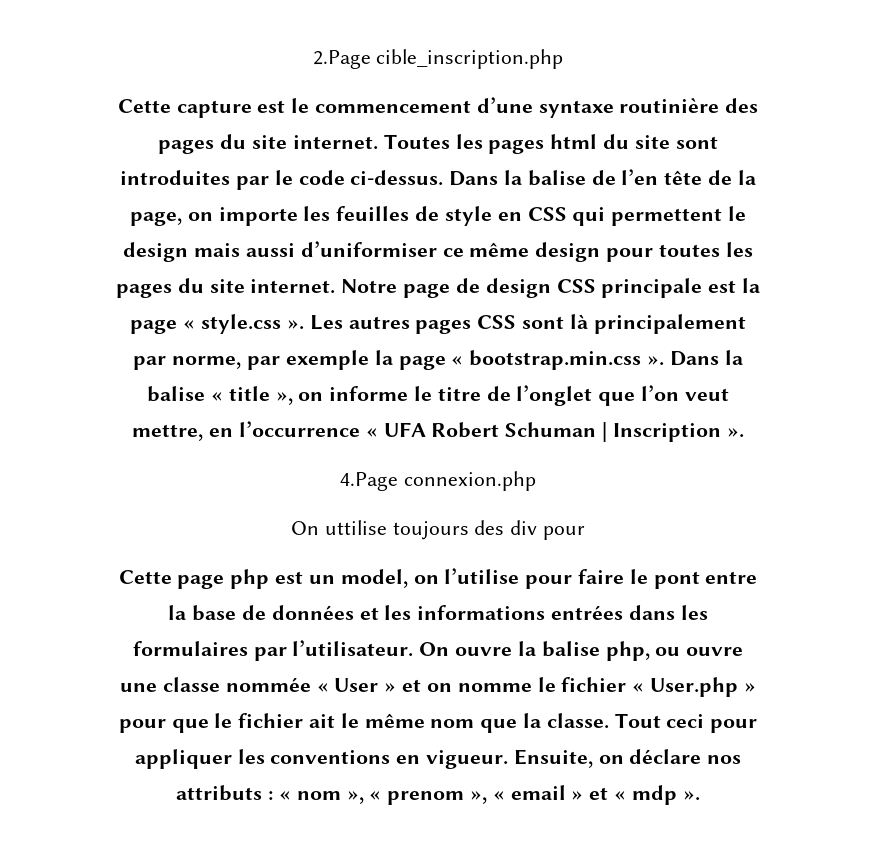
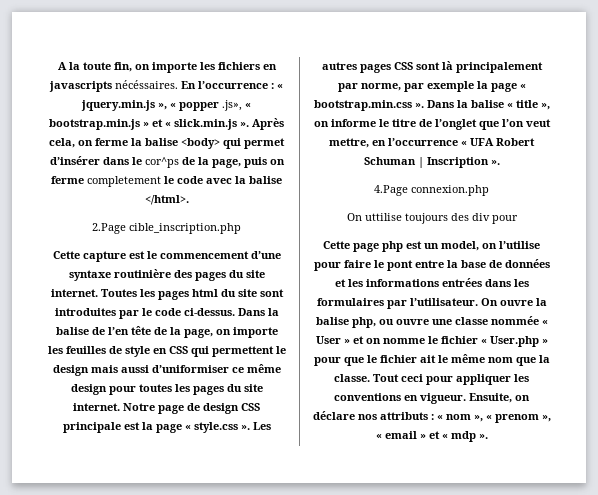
+ A la toute fin, on importe les fichiers en javascripts nécéssaires. En l’occurrence : « jquery.min.js », « popper .js», « bootstrap.min.js » et « slick.min.js ». Après cela, on ferme la balise <body> qui permet d’insérer dans le cor^ps de la page, puis on ferme completement le code avec la balise </html>.

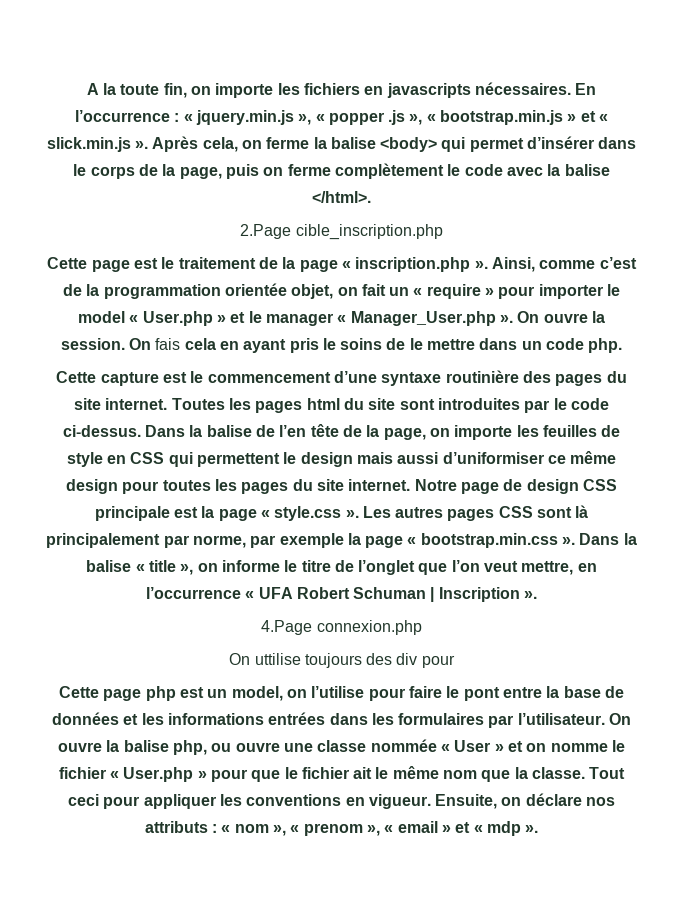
- A la toute fin, on importe les fichiers en javascripts nécéssaires.
+ A la toute fin, on importe les fichiers en javascripts nécessaires.
- En l’occurrence : « jquery.min.js », « popper .js», « bootstrap.min.js » et « slick.min.js ».
+ En l’occurrence : « jquery.min.js », « popper .js », « bootstrap.min.js » et « slick.min.js ».
- Après cela, on ferme la balise <body> qui permet d’insérer dans le cor^ps de la page, puis on ferme completement le code avec la balise </html>.
+ Après cela, on ferme la balise <body> qui permet d’insérer dans le corps de la page, puis on ferme complètement le code avec la balise </html>.
+ Cette page est le traitement de la page « inscription.php ». Ainsi, comme c’est de la programmation orientée objet, on fait un « require » pour importer le model « User.php » et le manager « Manager_User.php ». On ouvre la session. On fais cela en ayant pris le soins de le mettre dans un code php.

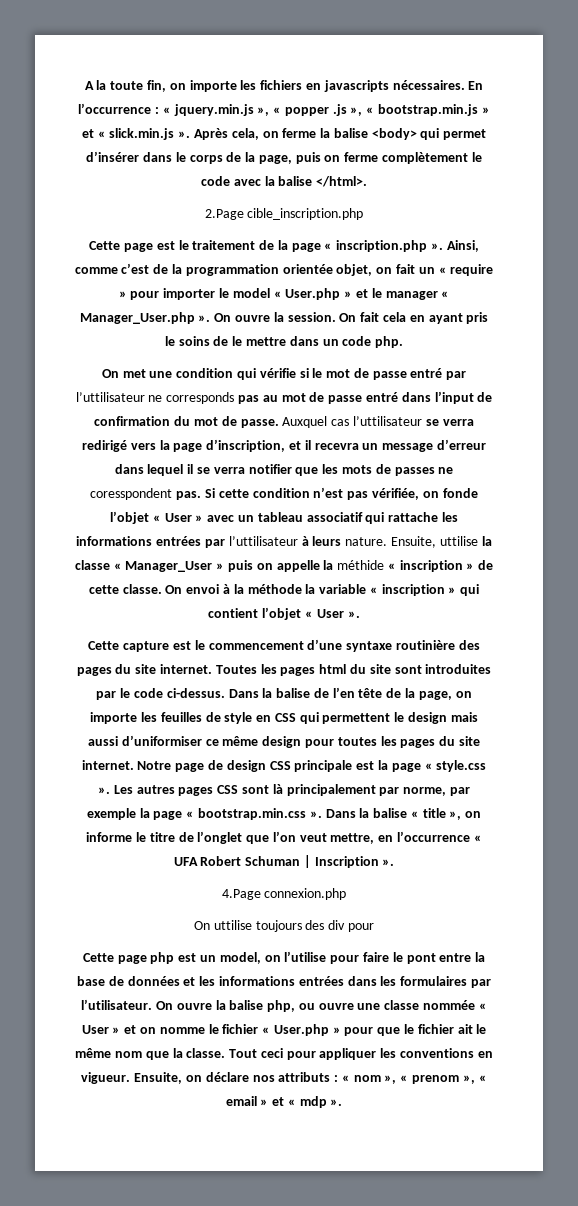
- On fais cela en ayant pris le soins de le mettre dans un code php.
+ On fait cela en ayant pris le soins de le mettre dans un code php.
+ On met une condition qui vérifie si le mot de passe entré par l’uttilisateur ne corresponds pas au mot de passe entré dans l’input de confirmation du mot de passe. Auxquel cas l’uttilisateur se verra redirigé vers la page d’inscription, et il recevra un message d’erreur dans lequel il se verra notifier que les mots de passes ne coresspondent pas. Si cette condition n’est pas vérifiée, on fonde l’objet « User » avec un tableau associatif qui rattache les informations entrées par l’uttilisateur à leurs nature. Ensuite, uttilise la classe « Manager_User » puis on appelle la méthide « inscription » de cette classe. On envoi à la méthode la variable « inscription » qui contient l’objet « User ».

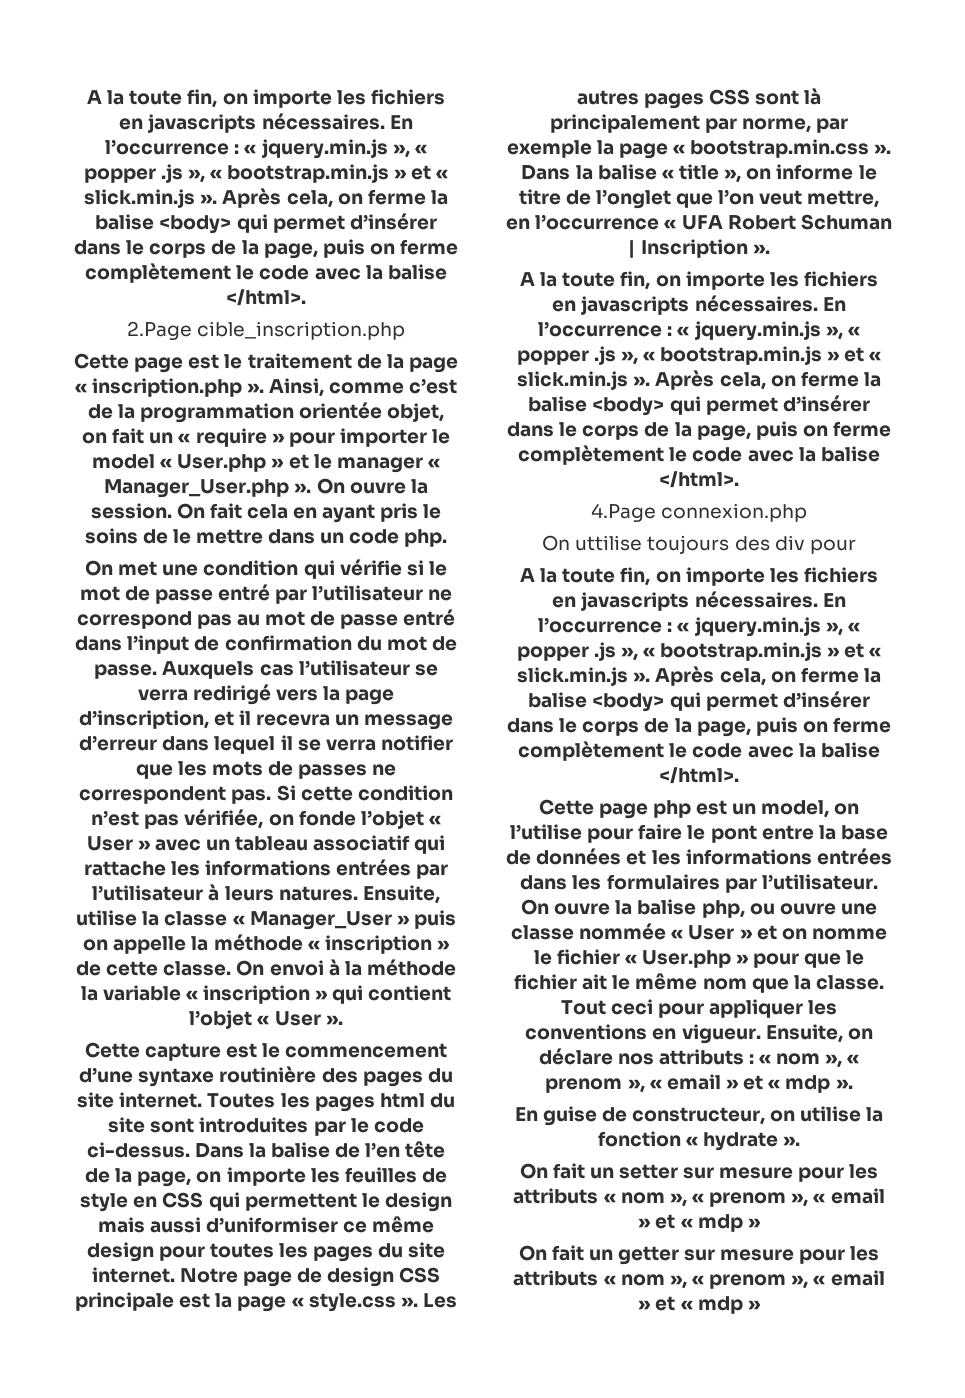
- On met une condition qui vérifie si le mot de passe entré par l’uttilisateur ne corresponds pas au mot de passe entré dans l’input de confirmation du mot de passe.
+ On met une condition qui vérifie si le mot de passe entré par l’utilisateur ne correspond pas au mot de passe entré dans l’input de confirmation du mot de passe.
- Auxquel cas l’uttilisateur se verra redirigé vers la page d’inscription, et il recevra un message d’erreur dans lequel il se verra notifier que les mots de passes ne coresspondent pas.
+ Auxquels cas l’utilisateur se verra redirigé vers la page d’inscription, et il recevra un message d’erreur dans lequel il se verra notifier que les mots de passes ne correspondent pas.
- Si cette condition n’est pas vérifiée, on fonde l’objet « User » avec un tableau associatif qui rattache les informations entrées par l’uttilisateur à leurs nature. Ensuite, uttilise la classe « Manager_User » puis on appelle la méthide « inscription » de cette classe.
+ Si cette condition n’est pas vérifiée, on fonde l’objet « User » avec un tableau associatif qui rattache les informations entrées par l’utilisateur à leurs natures. Ensuite, utilise la classe « Manager_User » puis on appelle la méthode « inscription » de cette classe.
  Dans la balise « title », on informe le titre de l’onglet que l’on veut mettre, en l’occurrence « UFA Robert Schuman | Inscription ».
+ A la toute fin, on importe les fichiers en javascripts nécessaires. En l’occurrence : « jquery.min.js », « popper .js », « bootstrap.min.js » et « slick.min.js ». Après cela, on ferme la balise <body> qui permet d’insérer dans le corps de la page, puis on ferme complètement le code avec la balise </html>.
  On uttilise toujours des div pour
+ A la toute fin, on importe les fichiers en javascripts nécessaires. En l’occurrence : « jquery.min.js », « popper .js », « bootstrap.min.js » et « slick.min.js ». Après cela, on ferme la balise <body> qui permet d’insérer dans le corps de la page, puis on ferme complètement le code avec la balise </html>.
+ En guise de constructeur, on utilise la fonction « hydrate ».
+ On fait un setter sur mesure pour les attributs « nom », « prenom », « email » et « mdp »
+ On fait un getter sur mesure pour les attributs « nom », « prenom », « email » et « mdp »

